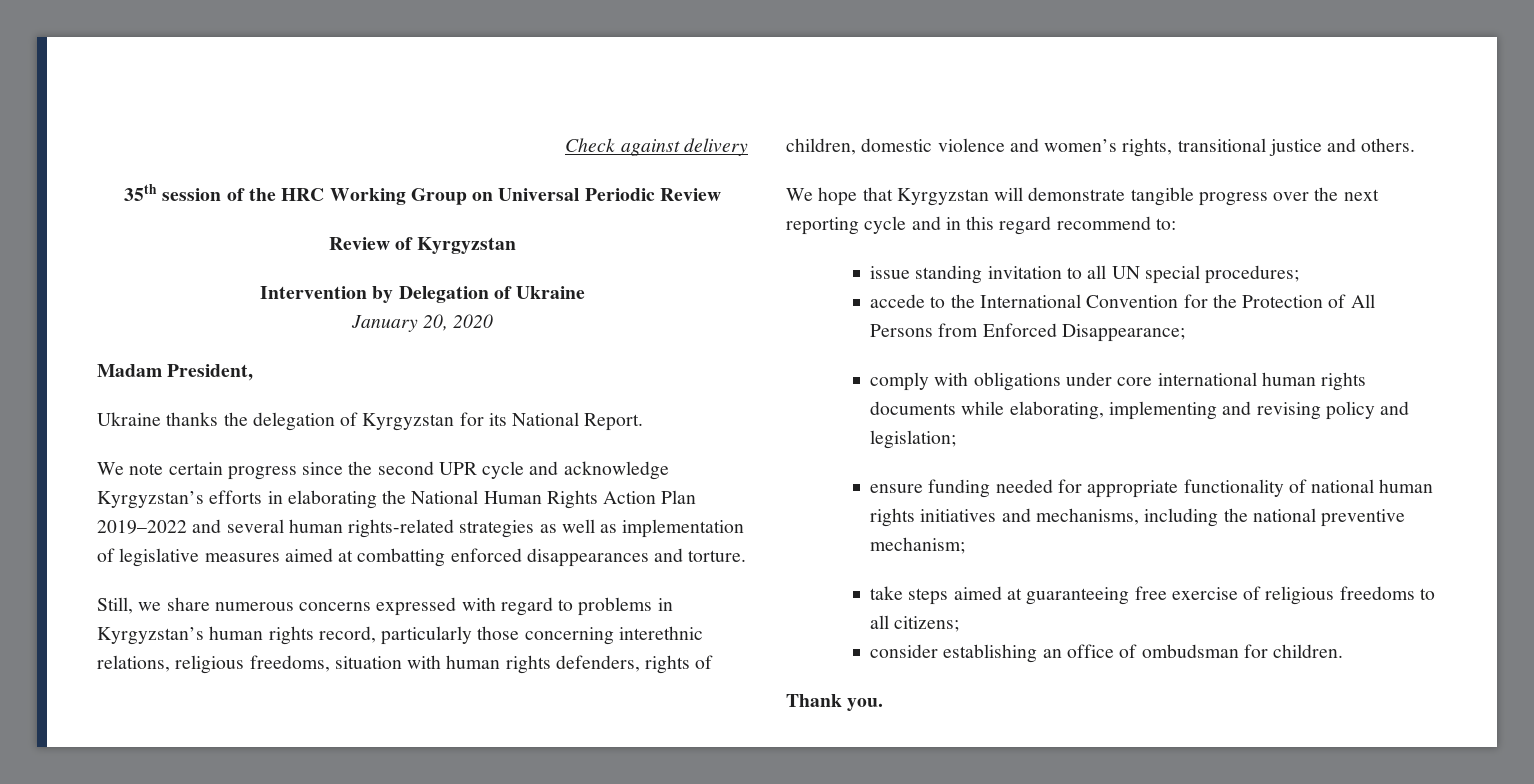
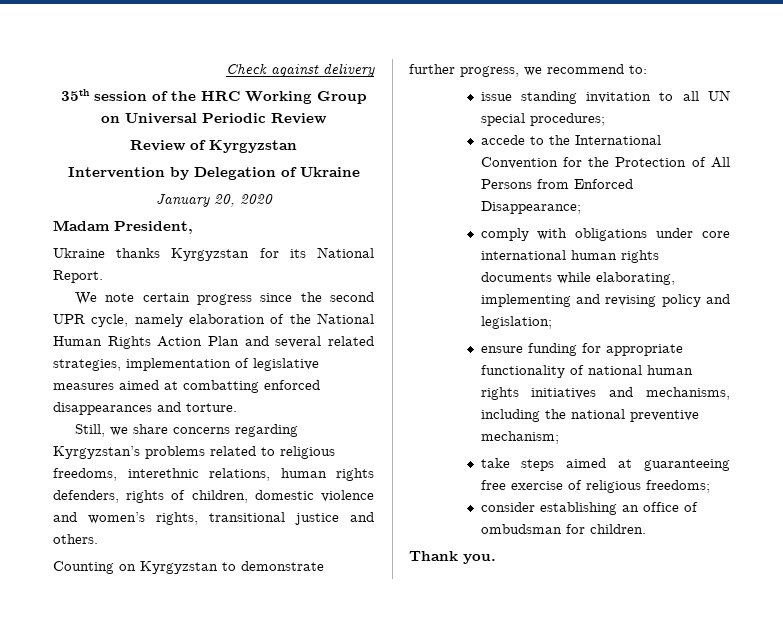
- Ukraine thanks the delegation of Kyrgyzstan for its National Report.
+ Ukraine thanks Kyrgyzstan for its National Report.
- We note certain progress since the second UPR cycle and acknowledge Kyrgyzstan’s efforts in elaborating the National Human Rights Action Plan 2019–2022 and several human rights-related strategies as well as implementation of legislative measures aimed at combatting enforced disappearances and torture.
+ We note certain progress since the second UPR cycle, namely elaboration of the National Human Rights Action Plan and several related strategies, implementation of legislative measures aimed at combatting enforced disappearances and torture.
- Still, we share numerous concerns expressed with regard to problems in Kyrgyzstan’s human rights record, particularly those concerning interethnic relations, religious freedoms, situation with human rights defenders, rights of children, domestic violence and women’s rights, transitional justice and others.
+ Still, we share concerns regarding Kyrgyzstan’s problems related to religious freedoms, interethnic relations, human rights defenders, rights of children, domestic violence and women’s rights, transitional justice and others.
- We hope that Kyrgyzstan will demonstrate tangible progress over the next reporting cycle and in this regard recommend to:
+ Counting on Kyrgyzstan to demonstrate further progress, we recommend to:
- ensure funding needed for appropriate functionality of national human rights initiatives and mechanisms, including the national preventive mechanism;
+ ensure funding for appropriate functionality of national human rights initiatives and mechanisms, including the national preventive mechanism;
- take steps aimed at guaranteeing free exercise of religious freedoms to all citizens;
+ take steps aimed at guaranteeing free exercise of religious freedoms;

